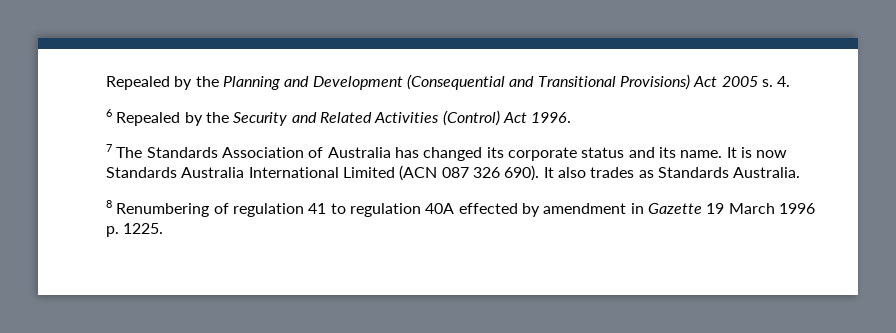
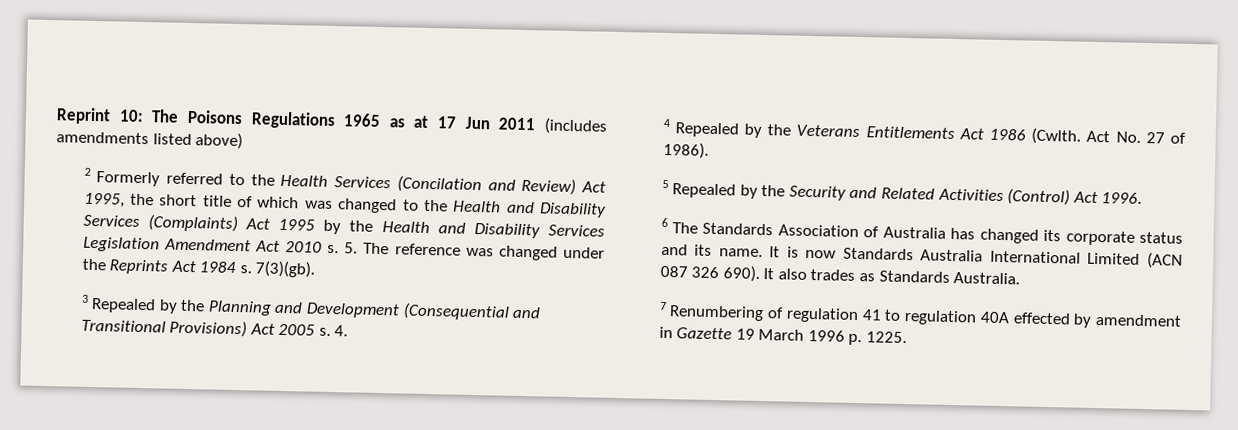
- Repealed by the Planning and Development (Consequential and Transitional Provisions) Act 2005 s.
+ Reprint 10: The Poisons Regulations 1965 as at 17 Jun 2011 (includes amendments listed above)
+ 2 Formerly referred to the Health Services (Concilation and Review) Act 1995, the short title of which was changed to the Health and Disability Services (Complaints) Act 1995 by the Health and Disability Services Legislation Amendment Act 2010 s. 5. The reference was changed under the Reprints Act 1984 s. 7(3)(gb).
+ 3 Repealed by the Planning and Development (Consequential and Transitional Provisions) Act 2005 s.
- 6 Repealed by the Security and Related Activities (Control) Act 1996.
+ 4 Repealed by the Veterans Entitlements Act 1986 (Cwlth. Act No. 27 of 1986).
+ 5 Repealed by the Security and Related Activities (Control) Act 1996.
- 7 The Standards Association of Australia has changed its corporate status and its name.
+ 6 The Standards Association of Australia has changed its corporate status and its name.
- 8 Renumbering of regulation 41 to regulation 40A effected by amendment in Gazette 19 March 1996 p. 1225.
+ 7 Renumbering of regulation 41 to regulation 40A effected by amendment in Gazette 19 March 1996 p. 1225.

